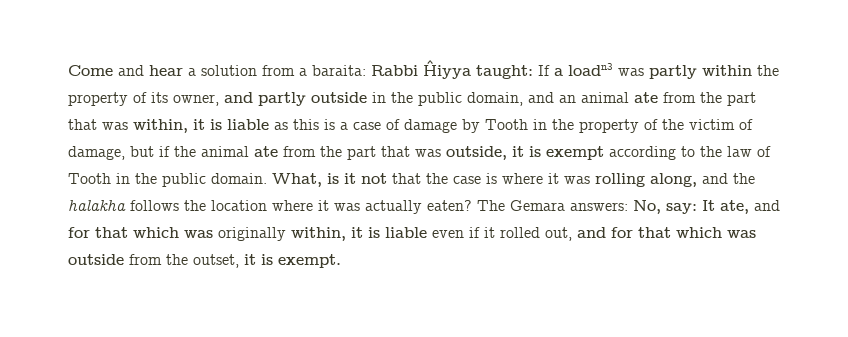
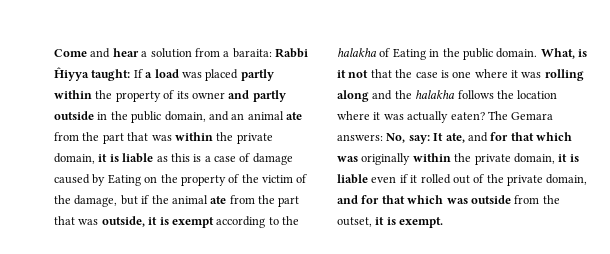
- If a loadn3 was partly within the property of its owner, and partly outside in the public domain, and an animal ate from the part that was within, it is liable as this is a case of damage by Tooth in the property of the victim of damage, but if the animal ate from the part that was outside, it is exempt according to the law of Tooth in the public domain.
+ If a load was placed partly within the property of its owner and partly outside in the public domain, and an animal ate from the part that was within the private domain, it is liable as this is a case of damage caused by Eating on the property of the victim of the damage, but if the animal ate from the part that was outside, it is exempt according to the halakha of Eating in the public domain.
- What, is it not that the case is where it was rolling along, and the halakha follows the location where it was actually eaten?
+ What, is it not that the case is one where it was rolling along and the halakha follows the location where it was actually eaten?
- The Gemara answers: No, say: It ate, and for that which was originally within, it is liable even if it rolled out, and for that which was outside from the outset, it is exempt.
+ The Gemara answers: No, say: It ate, and for that which was originally within the private domain, it is liable even if it rolled out of the private domain, and for that which was outside from the outset, it is exempt.

